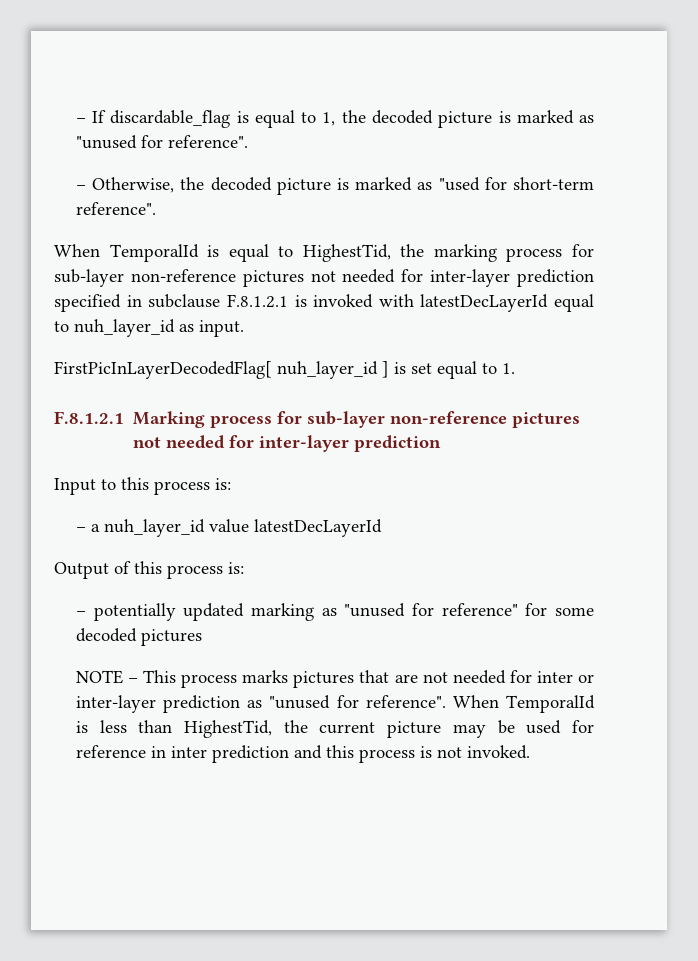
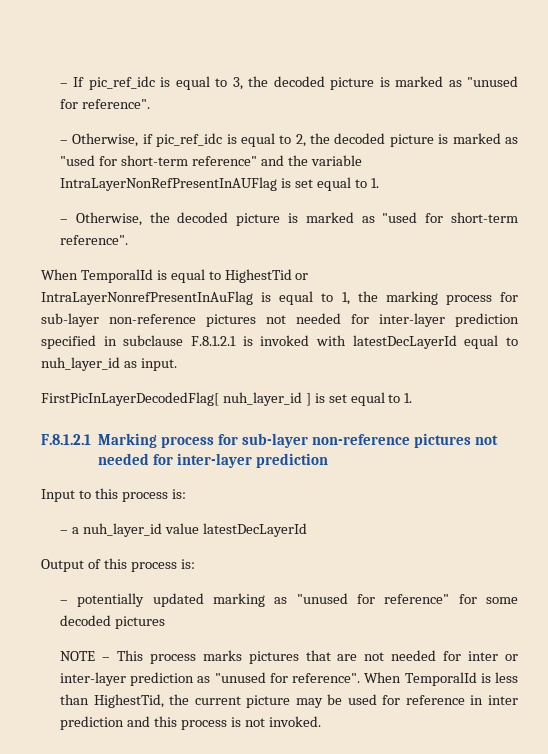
- – If discardable_flag is equal to 1, the decoded picture is marked as "unused for reference".
+ – If pic_ref_idc is equal to 3, the decoded picture is marked as "unused for reference".
+ – Otherwise, if pic_ref_idc is equal to 2, the decoded picture is marked as "used for short-term reference" and the variable IntraLayerNonRefPresentInAUFlag is set equal to 1.
- When TemporalId is equal to HighestTid, the marking process for sub-layer non-reference pictures not needed for inter-layer prediction specified in subclause F.8.1.2.1 is invoked with latestDecLayerId equal to nuh_layer_id as input.
+ When TemporalId is equal to HighestTid or IntraLayerNonrefPresentInAuFlag is equal to 1, the marking process for sub-layer non-reference pictures not needed for inter-layer prediction specified in subclause F.8.1.2.1 is invoked with latestDecLayerId equal to nuh_layer_id as input.

